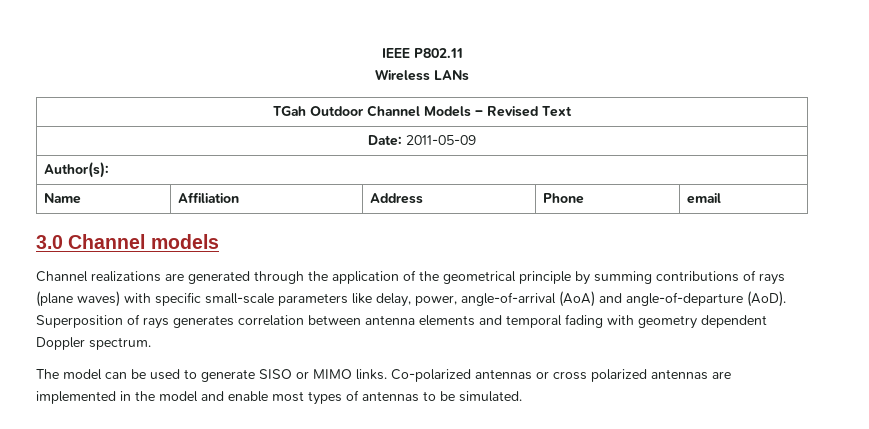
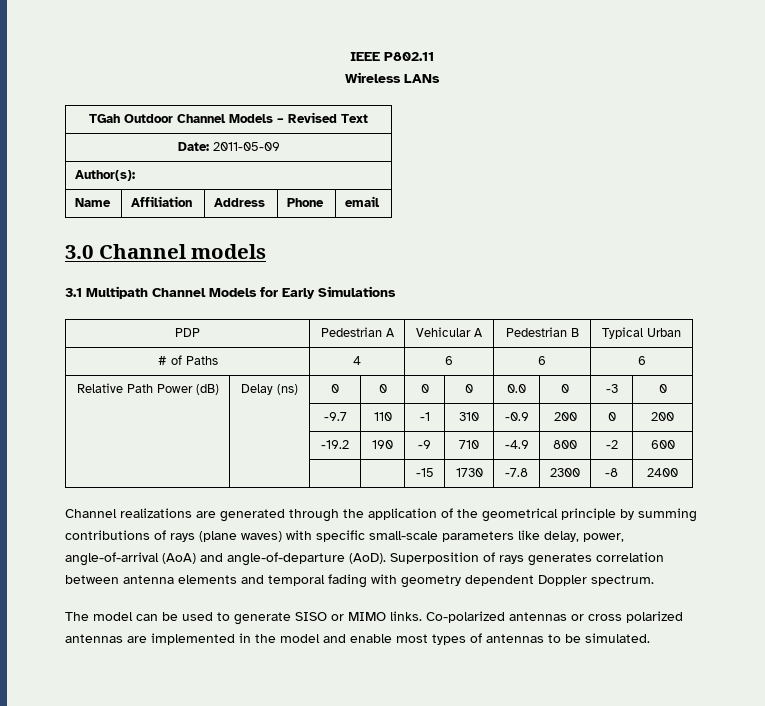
+ 3.1 Multipath Channel Models for Early Simulations
+ PDP | Pedestrian A | Vehicular A | Pedestrian B | Typical Urban
+ # of Paths | 4 | 6 | 6 | 6
+ Relative Path Power (dB) | Delay (ns) | 0 | 0 | 0 | 0 | 0.0 | 0 | -3 | 0
+ | | -9.7 | 110 | -1 | 310 | -0.9 | 200 | 0 | 200
+ | | -19.2 | 190 | -9 | 710 | -4.9 | 800 | -2 | 600
+ | | | | -15 | 1730 | -7.8 | 2300 | -8 | 2400

